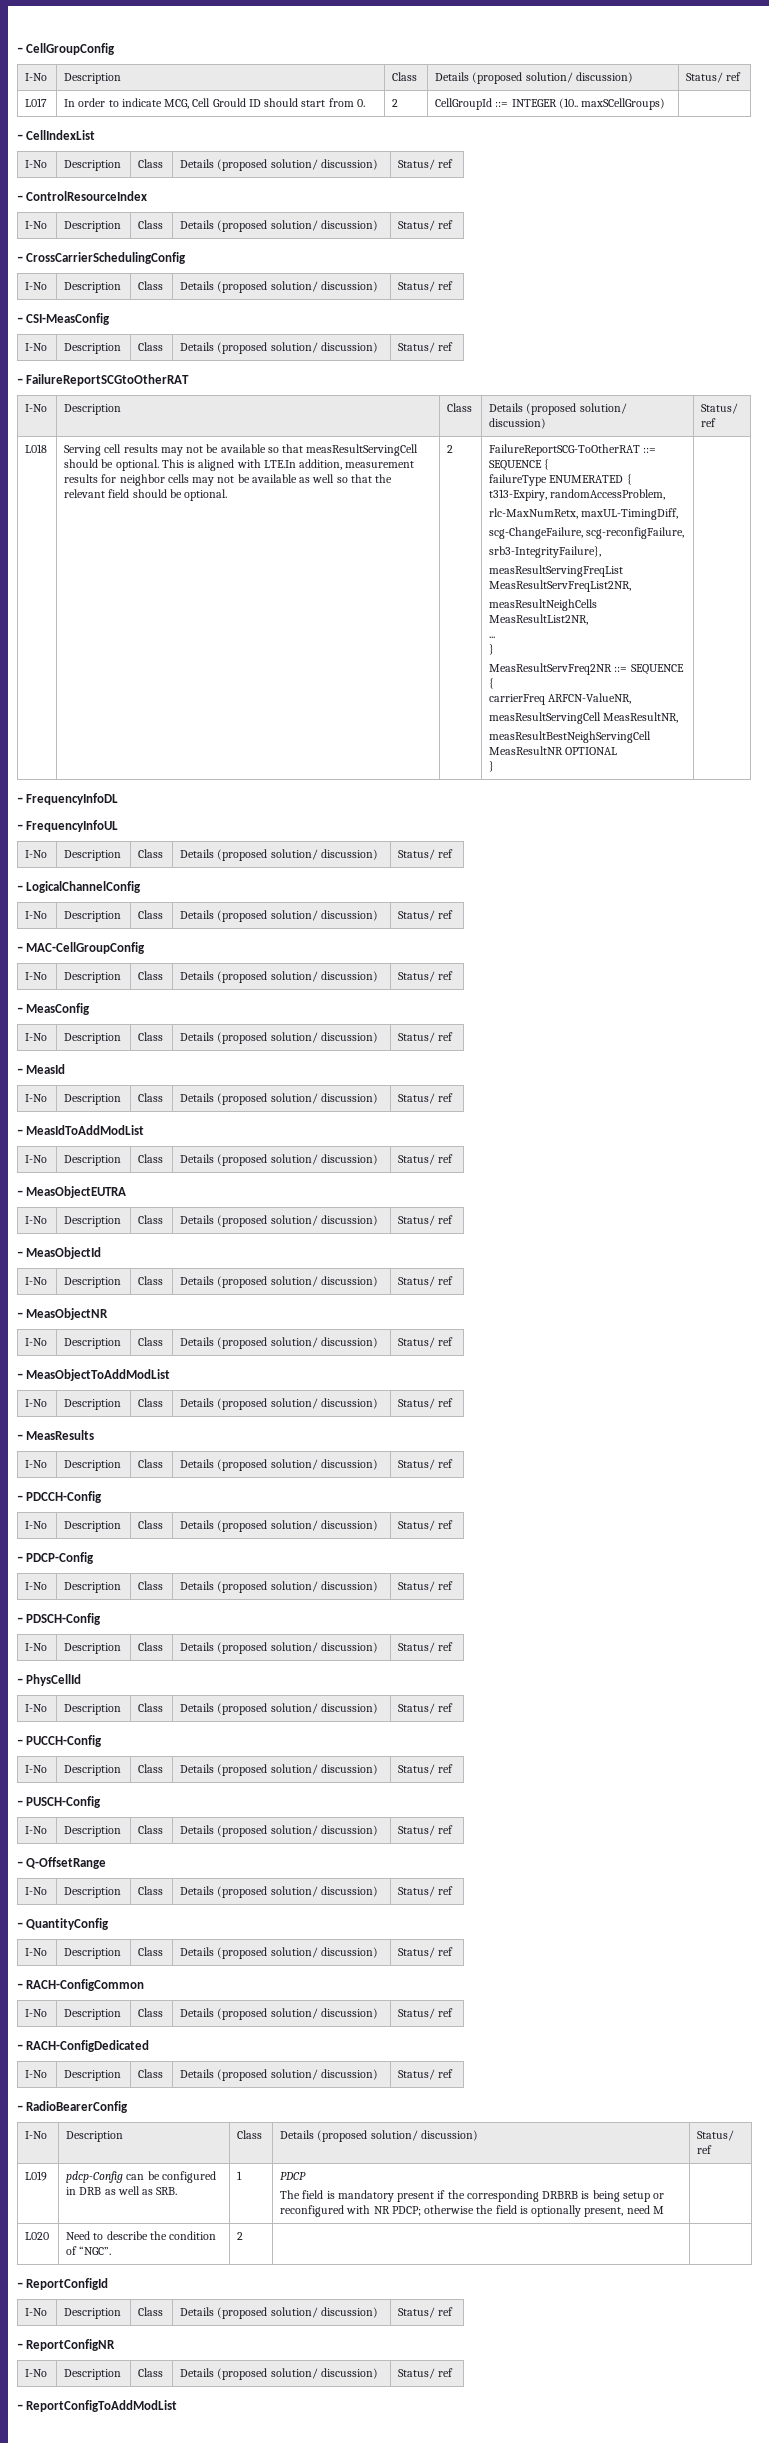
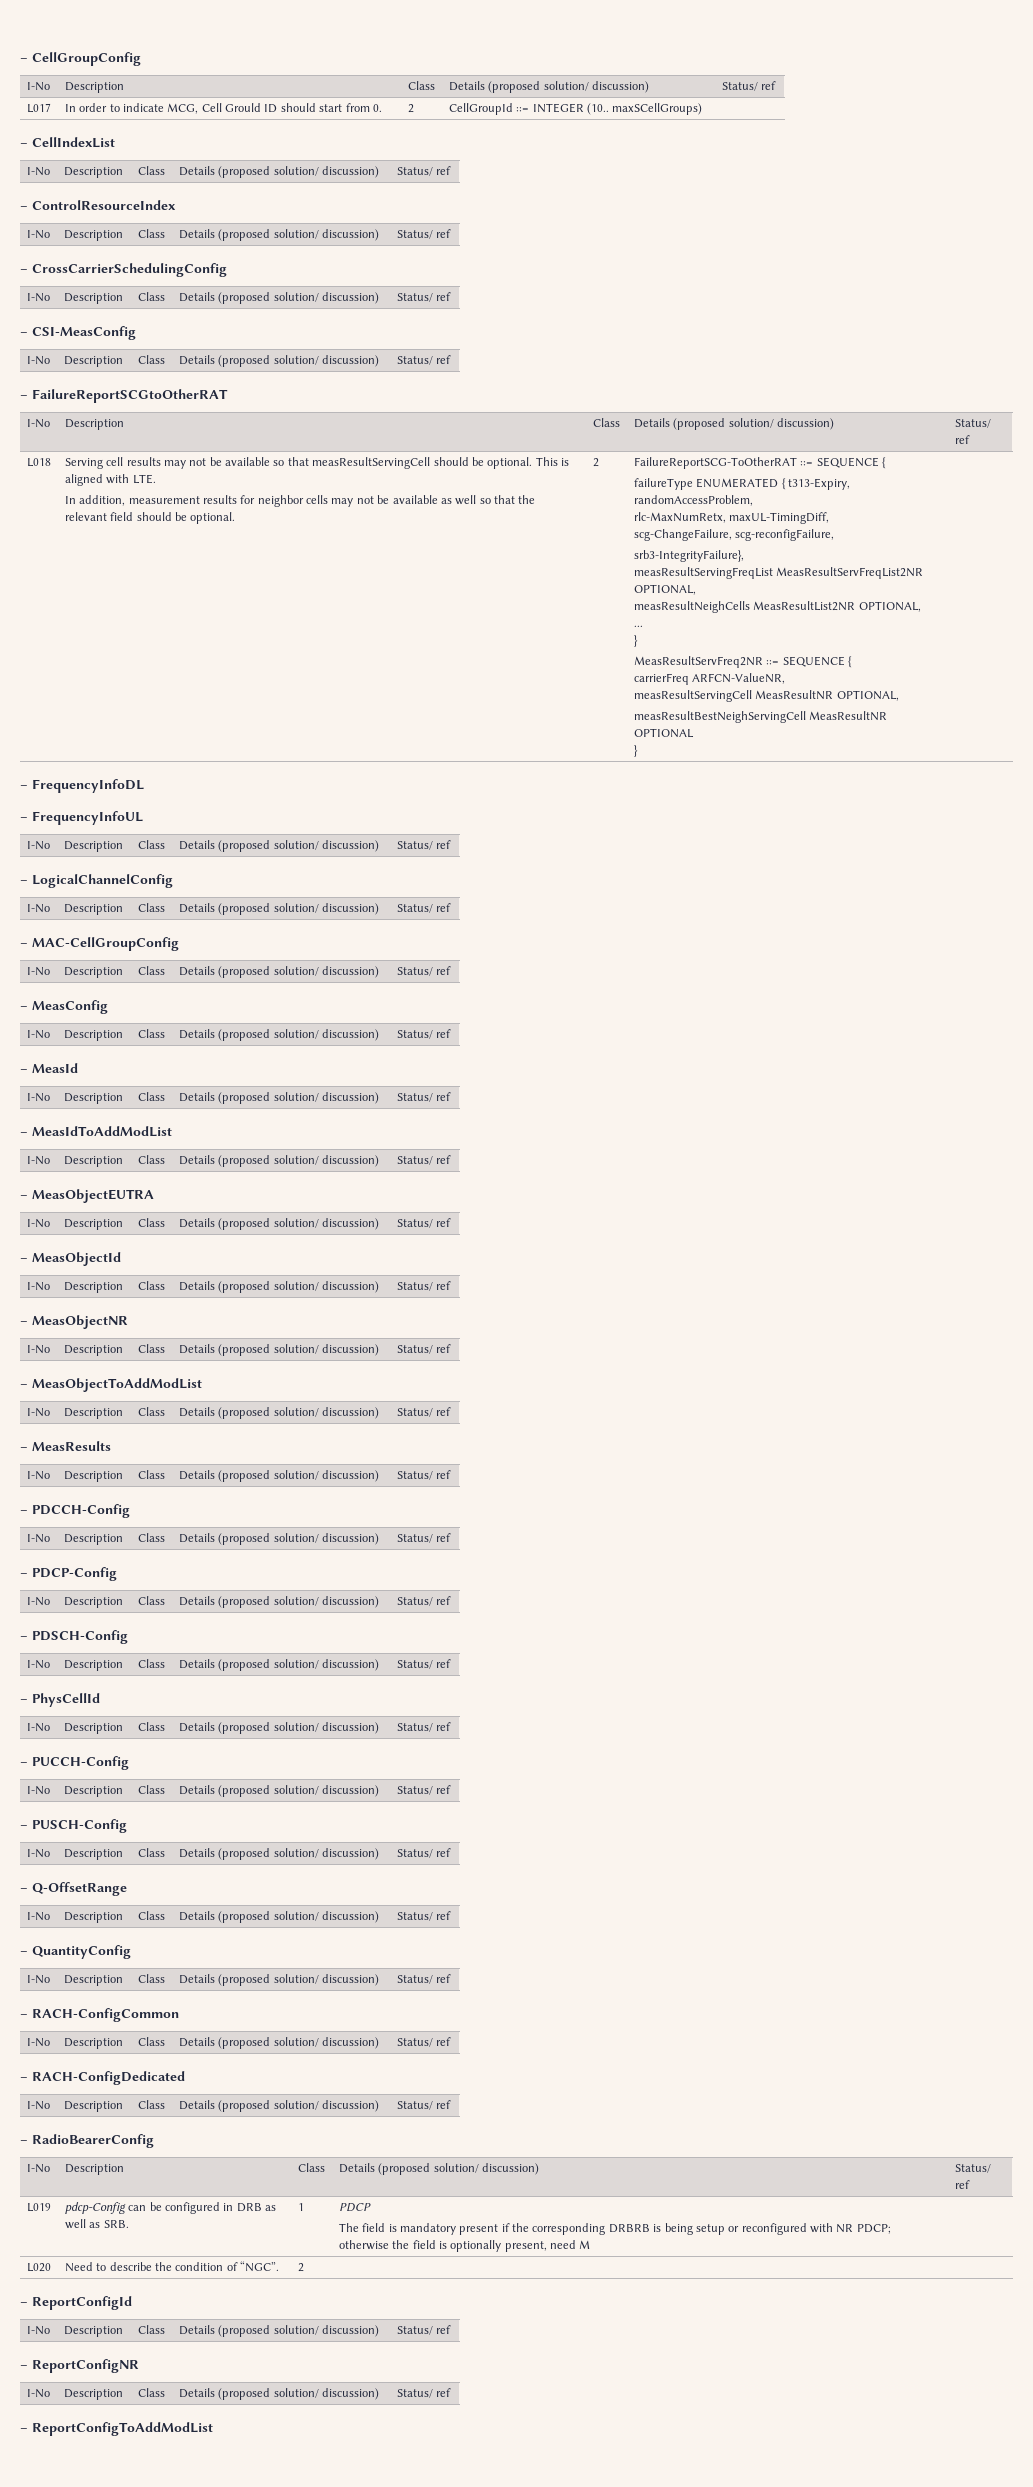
- This is aligned with LTE.In addition, measurement results for neighbor cells may not be available as well so that the relevant field should be optional.
+ This is aligned with LTE.
+ In addition, measurement results for neighbor cells may not be available as well so that the relevant field should be optional.
- measResultServingFreqList MeasResultServFreqList2NR,
+ measResultServingFreqList MeasResultServFreqList2NR OPTIONAL,
- measResultNeighCells MeasResultList2NR,
+ measResultNeighCells MeasResultList2NR OPTIONAL,
- measResultServingCell MeasResultNR,
+ measResultServingCell MeasResultNR OPTIONAL,

